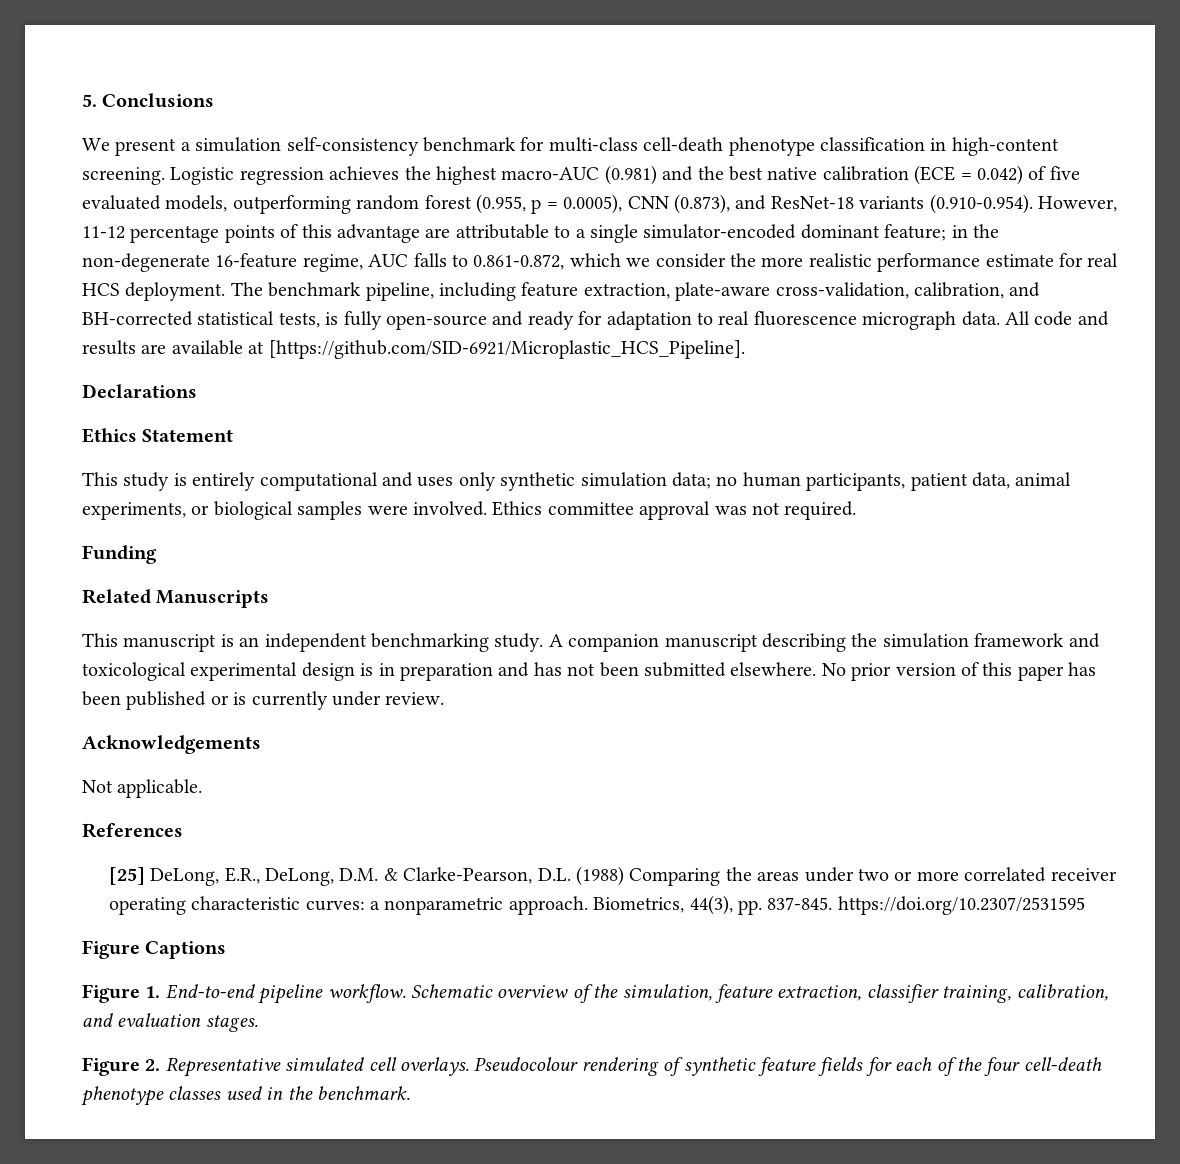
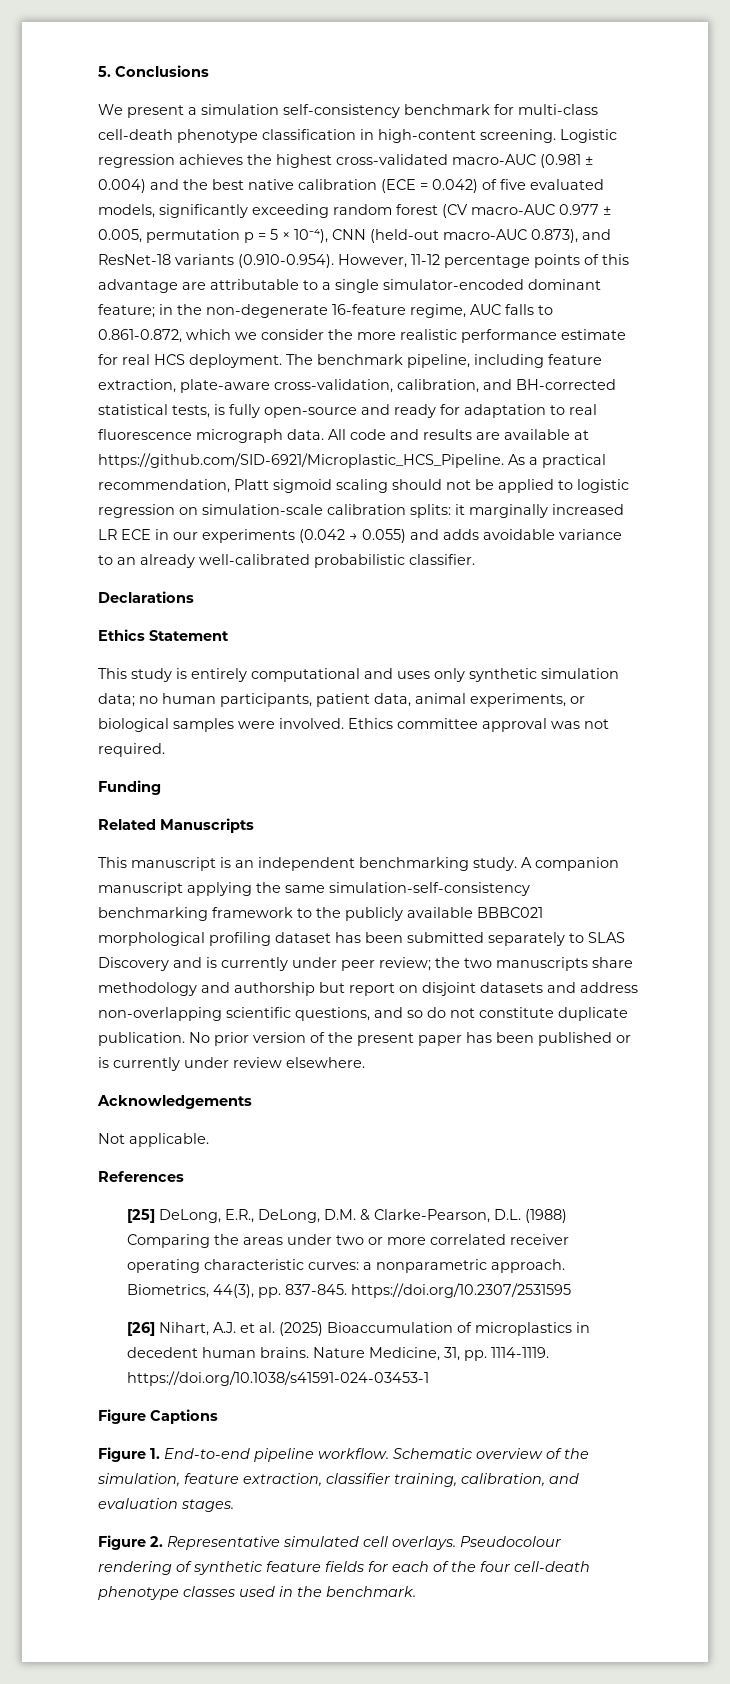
- Logistic regression achieves the highest macro-AUC (0.981) and the best native calibration (ECE = 0.042) of five evaluated models, outperforming random forest (0.955, p = 0.0005), CNN (0.873), and ResNet-18 variants (0.910-0.954). However, 11-12 percentage points of this advantage are attributable to a single simulator-encoded dominant feature; in the non-degenerate 16-feature regime, AUC falls to 0.861-0.872, which we consider the more realistic performance estimate for real HCS deployment.
+ Logistic regression achieves the highest cross-validated macro-AUC (0.981 ± 0.004) and the best native calibration (ECE = 0.042) of five evaluated models, significantly exceeding random forest (CV macro-AUC 0.977 ± 0.005, permutation p = 5 × 10⁻⁴), CNN (held-out macro-AUC 0.873), and ResNet-18 variants (0.910-0.954). However, 11-12 percentage points of this advantage are attributable to a single simulator-encoded dominant feature; in the non-degenerate 16-feature regime, AUC falls to 0.861-0.872, which we consider the more realistic performance estimate for real HCS deployment.
- All code and results are available at [https://github.com/SID-6921/Microplastic_HCS_Pipeline].
+ All code and results are available at https://github.com/SID-6921/Microplastic_HCS_Pipeline. As a practical recommendation, Platt sigmoid scaling should not be applied to logistic regression on simulation-scale calibration splits: it marginally increased LR ECE in our experiments (0.042 → 0.055) and adds avoidable variance to an already well-calibrated probabilistic classifier.
- A companion manuscript describing the simulation framework and toxicological experimental design is in preparation and has not been submitted elsewhere.
+ A companion manuscript applying the same simulation-self-consistency benchmarking framework to the publicly available BBBC021 morphological profiling dataset has been submitted separately to SLAS Discovery and is currently under peer review; the two manuscripts share methodology and authorship but report on disjoint datasets and address non-overlapping scientific questions, and so do not constitute duplicate publication.
- No prior version of this paper has been published or is currently under review.
+ No prior version of the present paper has been published or is currently under review elsewhere.
+ [26] Nihart, A.J. et al. (2025) Bioaccumulation of microplastics in decedent human brains. Nature Medicine, 31, pp. 1114-1119. https://doi.org/10.1038/s41591-024-03453-1

